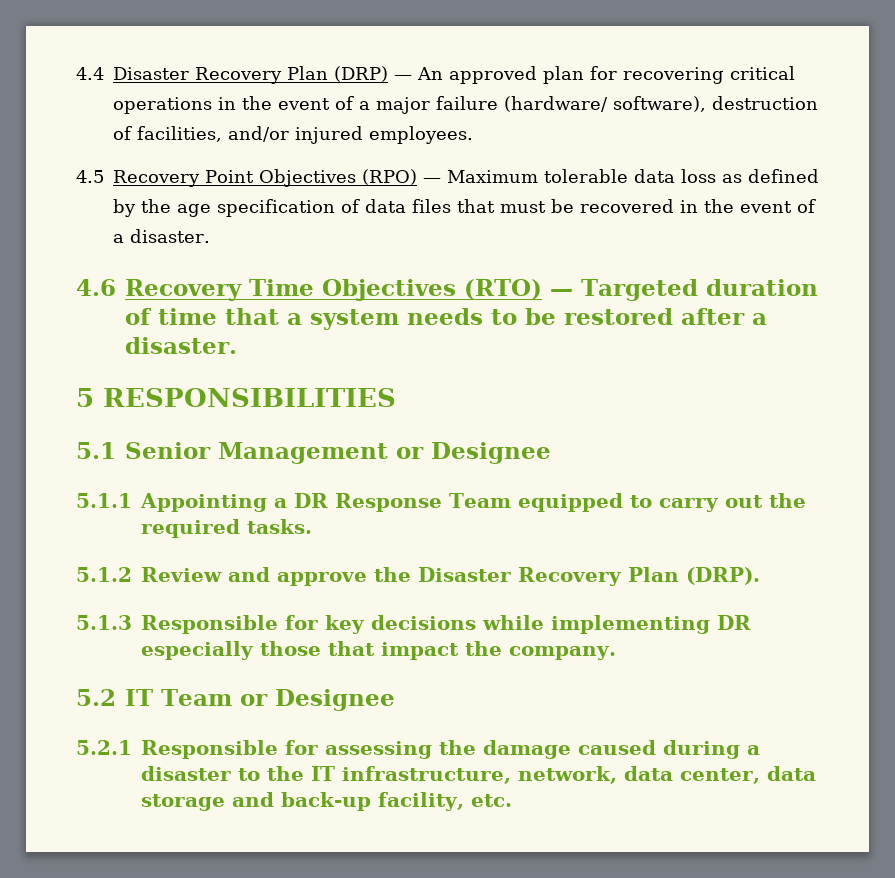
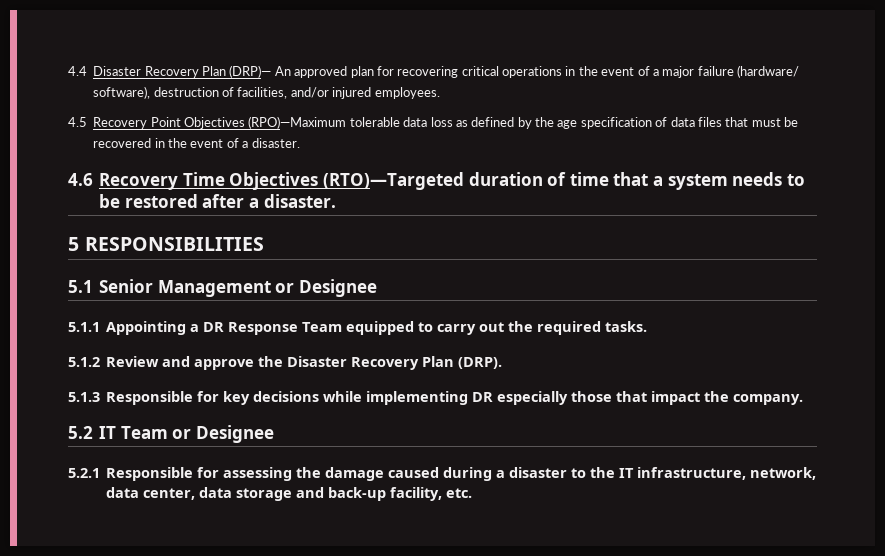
- 4.4 Disaster Recovery Plan (DRP) — An approved plan for recovering critical operations in the event of a major failure (hardware/ software), destruction of facilities, and/or injured employees.
+ 4.4 Disaster Recovery Plan (DRP)— An approved plan for recovering critical operations in the event of a major failure (hardware/ software), destruction of facilities, and/or injured employees.
- 4.5 Recovery Point Objectives (RPO) — Maximum tolerable data loss as defined by the age specification of data files that must be recovered in the event of a disaster.
+ 4.5 Recovery Point Objectives (RPO)—Maximum tolerable data loss as defined by the age specification of data files that must be recovered in the event of a disaster.
- 4.6 Recovery Time Objectives (RTO) — Targeted duration of time that a system needs to be restored after a disaster.
+ 4.6 Recovery Time Objectives (RTO)—Targeted duration of time that a system needs to be restored after a disaster.

